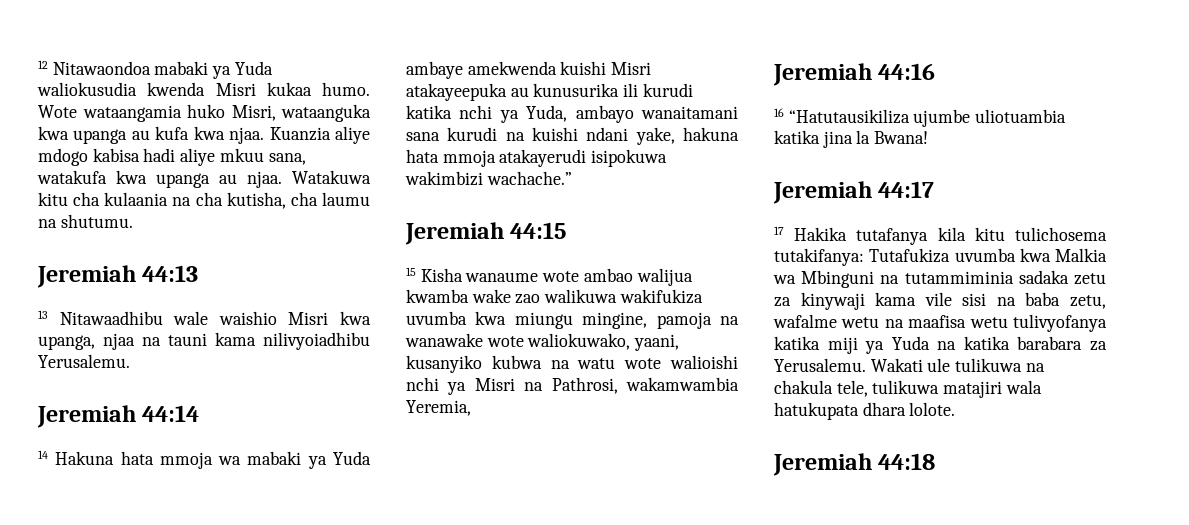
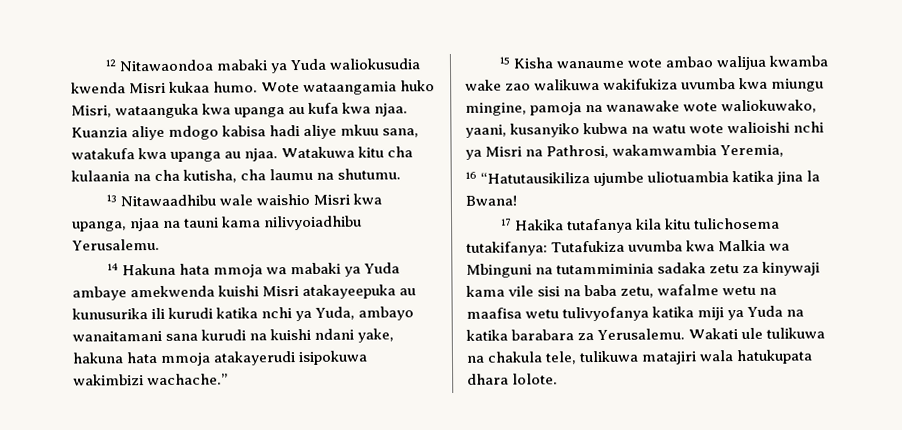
- Jeremiah 44:13
- Jeremiah 44:14
- Jeremiah 44:15
- Jeremiah 44:16
- Jeremiah 44:17
- Jeremiah 44:18

